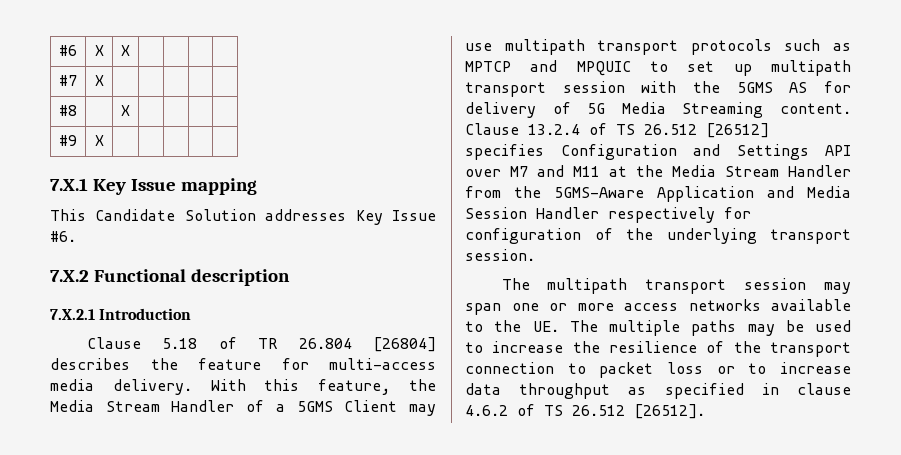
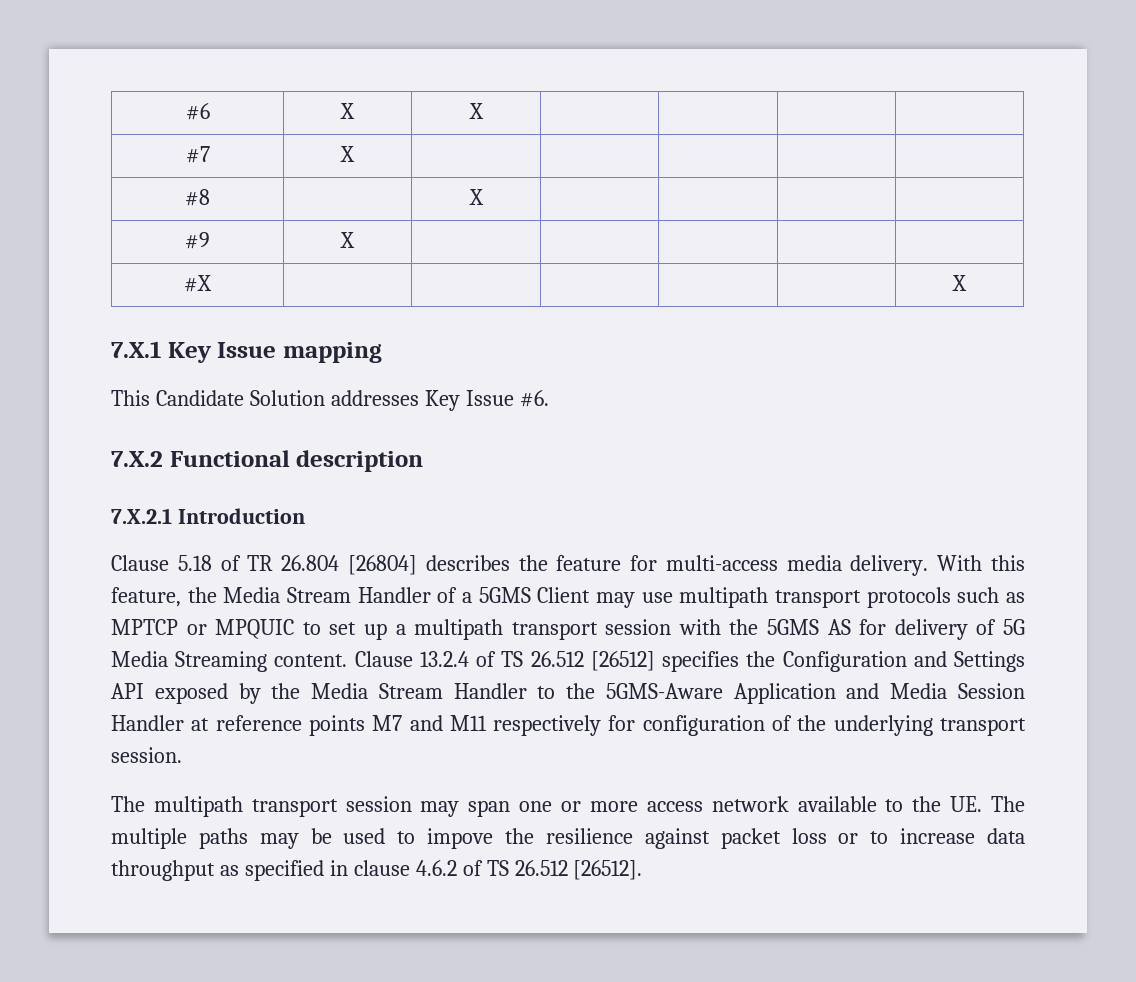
+ #X | | | | | | X
- With this feature, the Media Stream Handler of a 5GMS Client may use multipath transport protocols such as MPTCP and MPQUIC to set up multipath transport session with the 5GMS AS for delivery of 5G Media Streaming content.
+ With this feature, the Media Stream Handler of a 5GMS Client may use multipath transport protocols such as MPTCP or MPQUIC to set up a multipath transport session with the 5GMS AS for delivery of 5G Media Streaming content.
- Clause 13.2.4 of TS 26.512 [26512] specifies Configuration and Settings API over M7 and M11 at the Media Stream Handler from the 5GMS-Aware Application and Media Session Handler respectively for configuration of the underlying transport session.
+ Clause 13.2.4 of TS 26.512 [26512] specifies the Configuration and Settings API exposed by the Media Stream Handler to the 5GMS-Aware Application and Media Session Handler at reference points M7 and M11 respectively for configuration of the underlying transport session.
- The multipath transport session may span one or more access networks available to the UE. The multiple paths may be used to increase the resilience of the transport connection to packet loss or to increase data throughput as specified in clause 4.6.2 of TS 26.512 [26512].
+ The multipath transport session may span one or more access network available to the UE. The multiple paths may be used to impove the resilience against packet loss or to increase data throughput as specified in clause 4.6.2 of TS 26.512 [26512].

